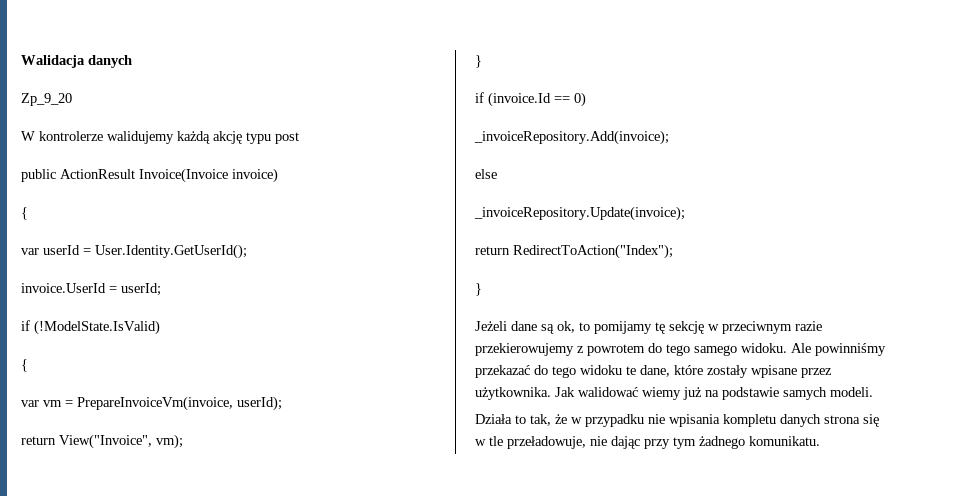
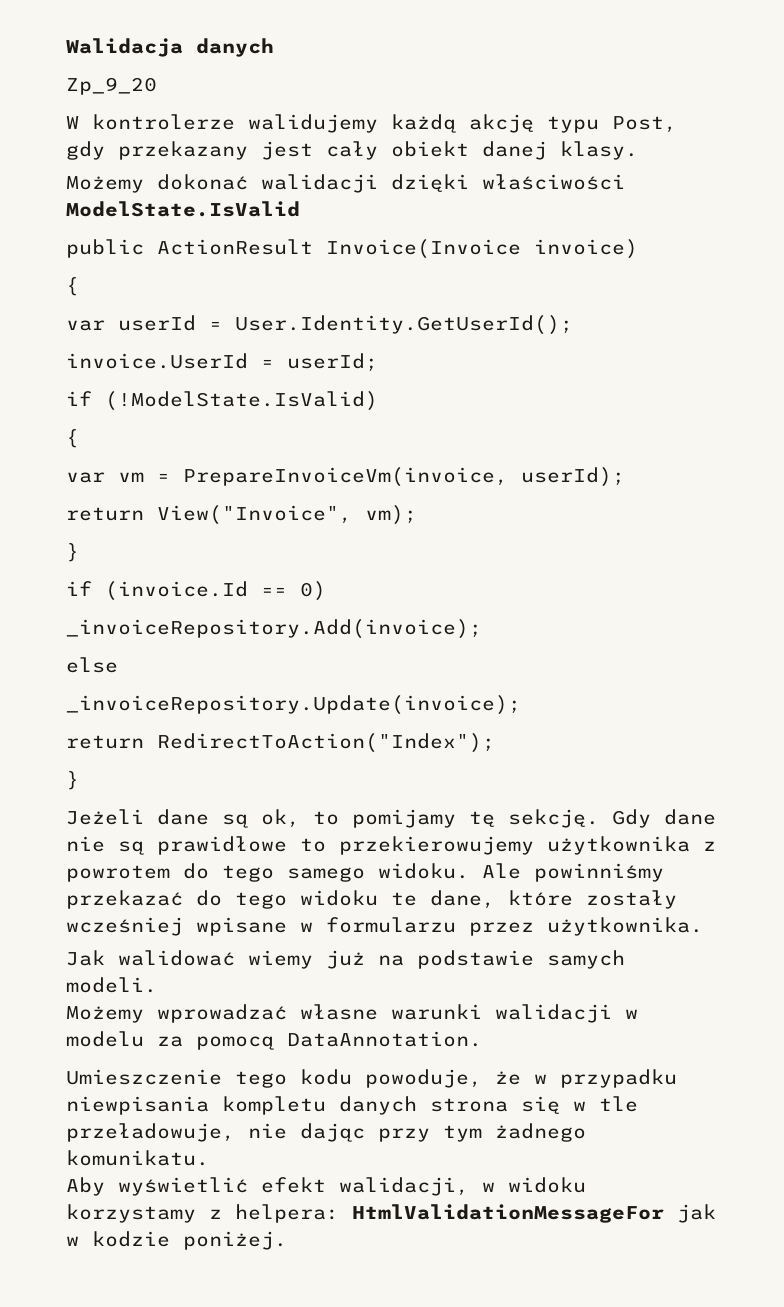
- W kontrolerze walidujemy każdą akcję typu post
+ W kontrolerze walidujemy każdą akcję typu Post, gdy przekazany jest cały obiekt danej klasy.
+ Możemy dokonać walidacji dzięki właściwości ModelState.IsValid
- Jeżeli dane są ok, to pomijamy tę sekcję w przeciwnym razie przekierowujemy z powrotem do tego samego widoku.
+ Jeżeli dane są ok, to pomijamy tę sekcję. Gdy dane nie są prawidłowe to przekierowujemy użytkownika z powrotem do tego samego widoku.
- Ale powinniśmy przekazać do tego widoku te dane, które zostały wpisane przez użytkownika. Jak walidować wiemy już na podstawie samych modeli.
+ Ale powinniśmy przekazać do tego widoku te dane, które zostały wcześniej wpisane w formularzu przez użytkownika.
+ Jak walidować wiemy już na podstawie samych modeli.
- Działa to tak, że w przypadku nie wpisania kompletu danych strona się w tle przeładowuje, nie dając przy tym żadnego komunikatu.
+ Możemy wprowadzać własne warunki walidacji w modelu za pomocą DataAnnotation.
+ Umieszczenie tego kodu powoduje, że w przypadku niewpisania kompletu danych strona się w tle przeładowuje, nie dając przy tym żadnego komunikatu.
+ Aby wyświetlić efekt walidacji, w widoku korzystamy z helpera: HtmlValidationMessageFor jak w kodzie poniżej.

